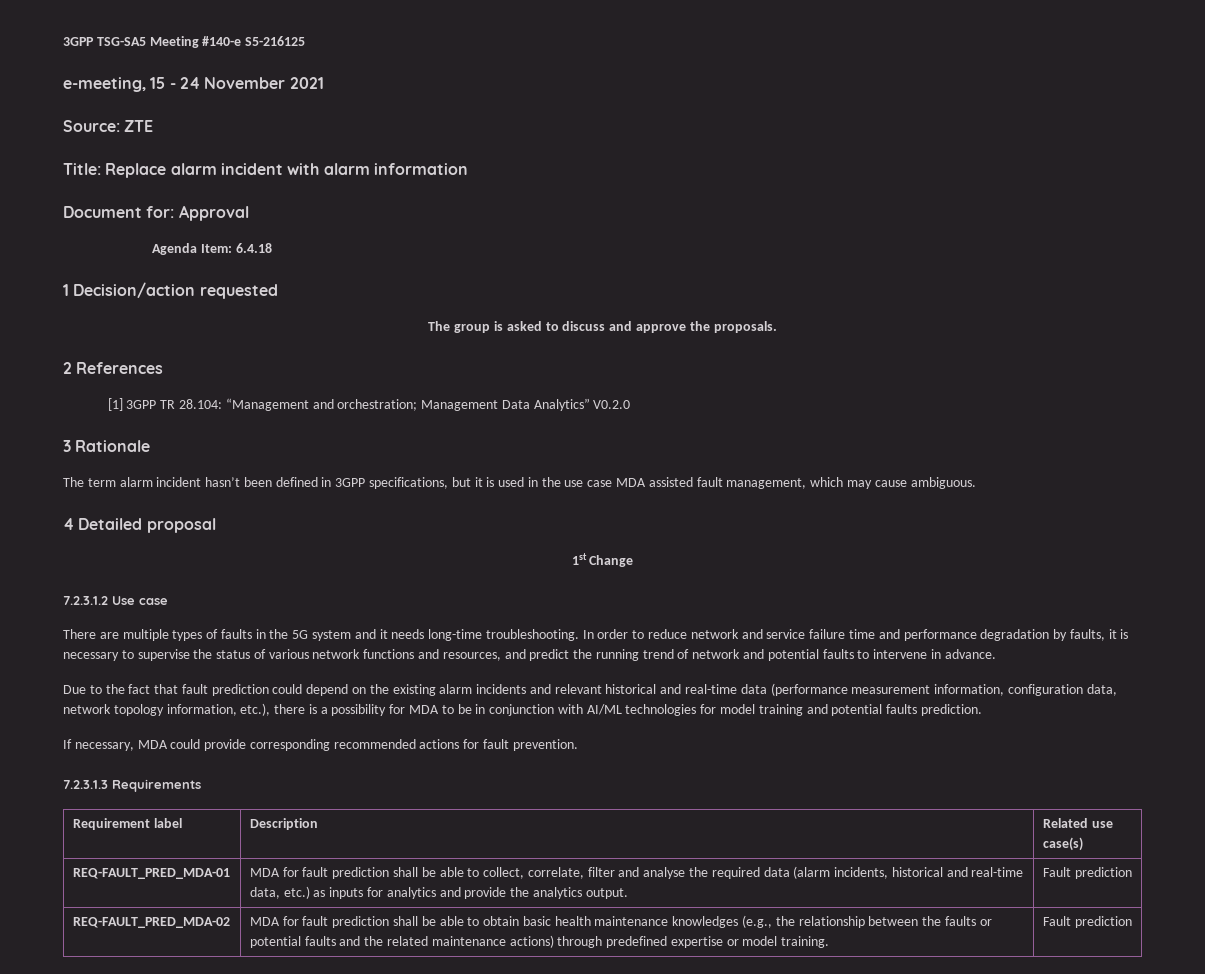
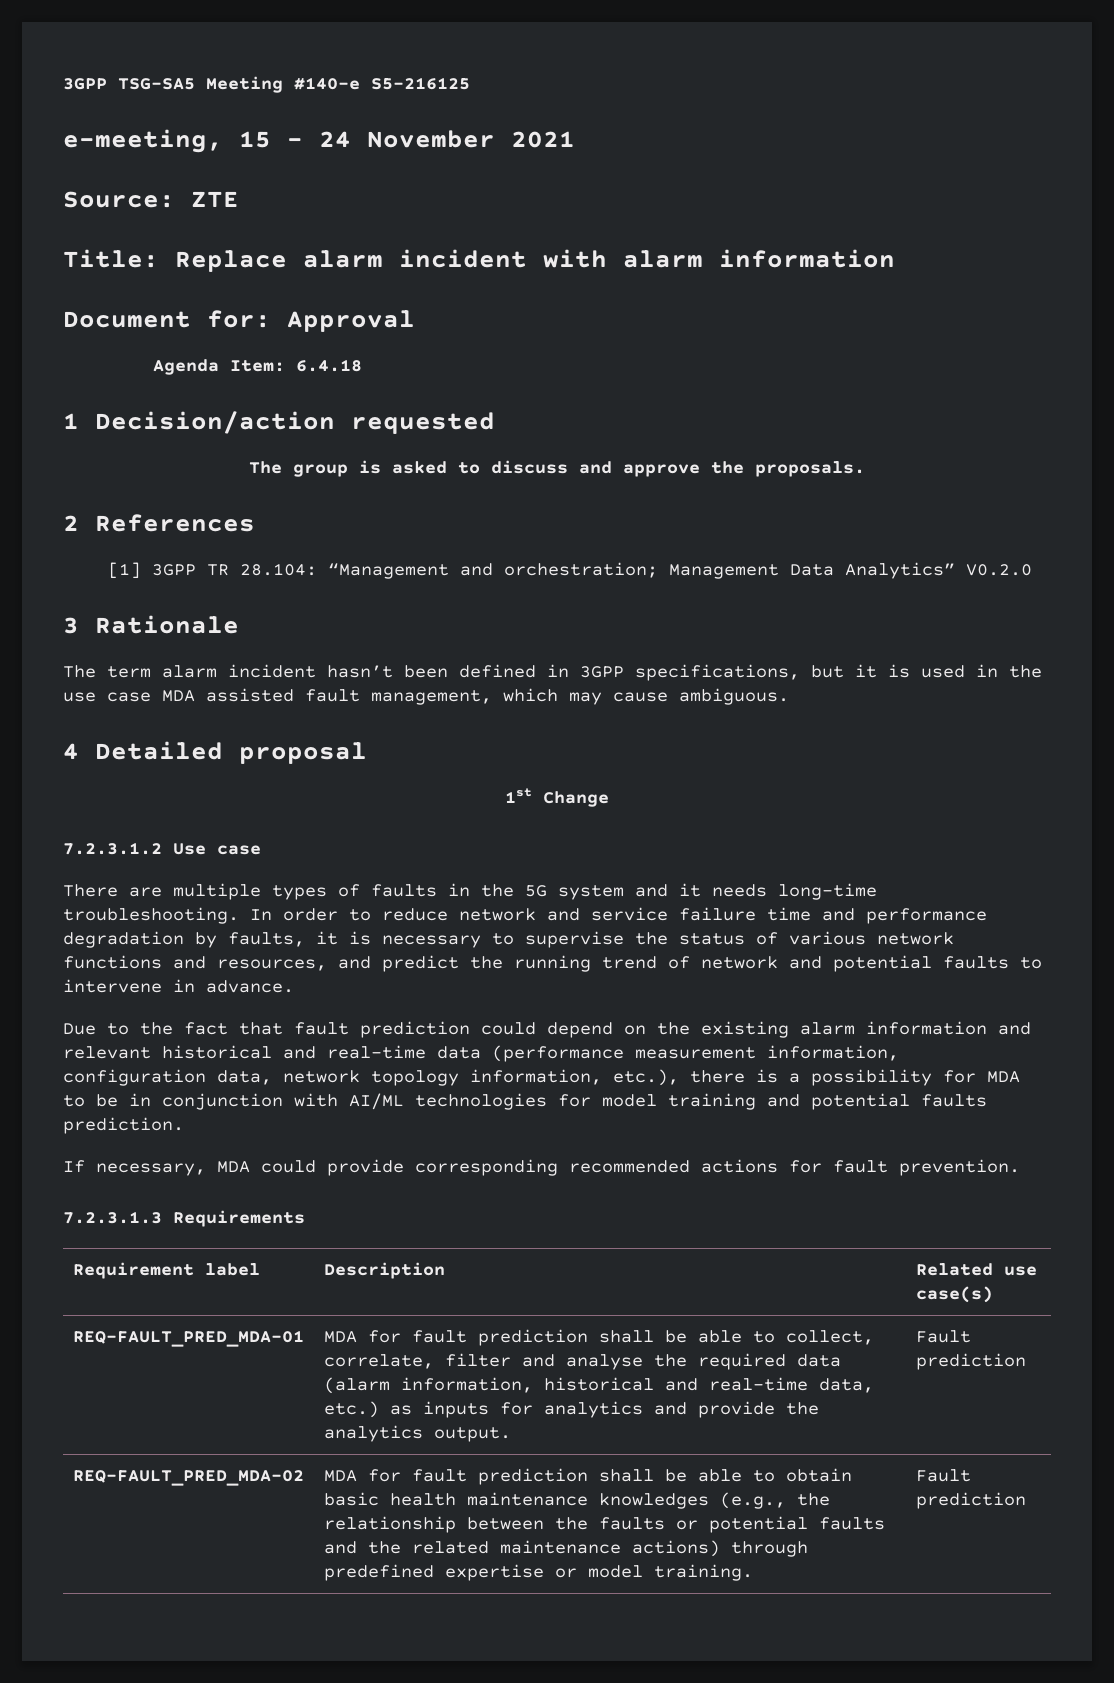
- Due to the fact that fault prediction could depend on the existing alarm incidents and relevant historical and real-time data (performance measurement information, configuration data, network topology information, etc.), there is a possibility for MDA to be in conjunction with AI/ML technologies for model training and potential faults prediction.
+ Due to the fact that fault prediction could depend on the existing alarm information and relevant historical and real-time data (performance measurement information, configuration data, network topology information, etc.), there is a possibility for MDA to be in conjunction with AI/ML technologies for model training and potential faults prediction.
- REQ-FAULT_PRED_MDA-01 | MDA for fault prediction shall be able to collect, correlate, filter and analyse the required data (alarm incidents, historical and real-time data, etc.) as inputs for analytics and provide the analytics output. | Fault prediction
+ REQ-FAULT_PRED_MDA-01 | MDA for fault prediction shall be able to collect, correlate, filter and analyse the required data (alarm information, historical and real-time data, etc.) as inputs for analytics and provide the analytics output. | Fault prediction

